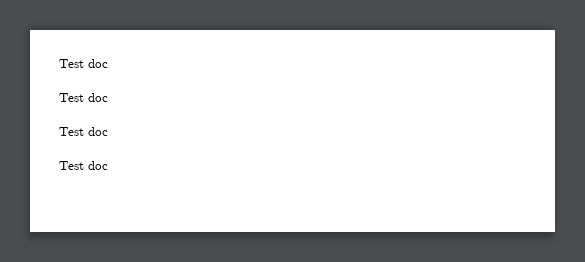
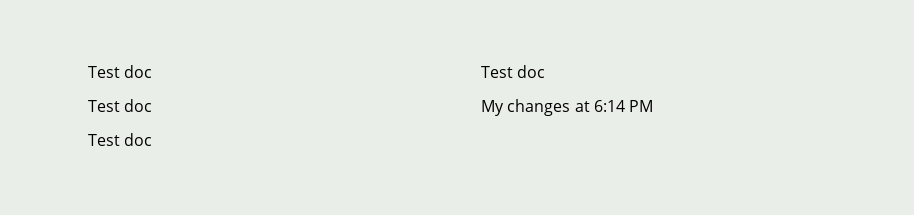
+ My changes at 6:14 PM

